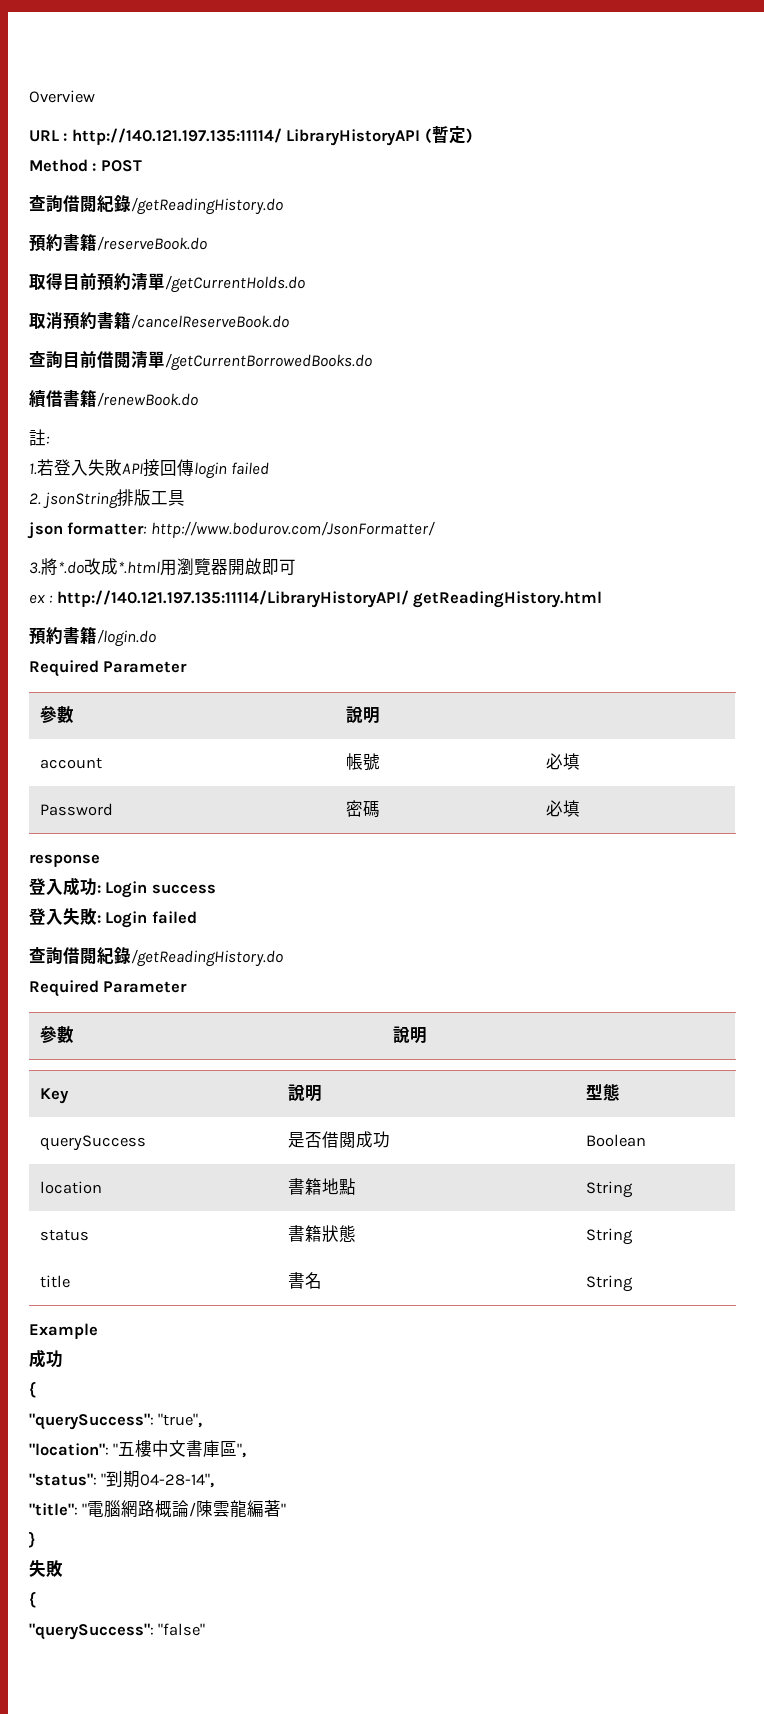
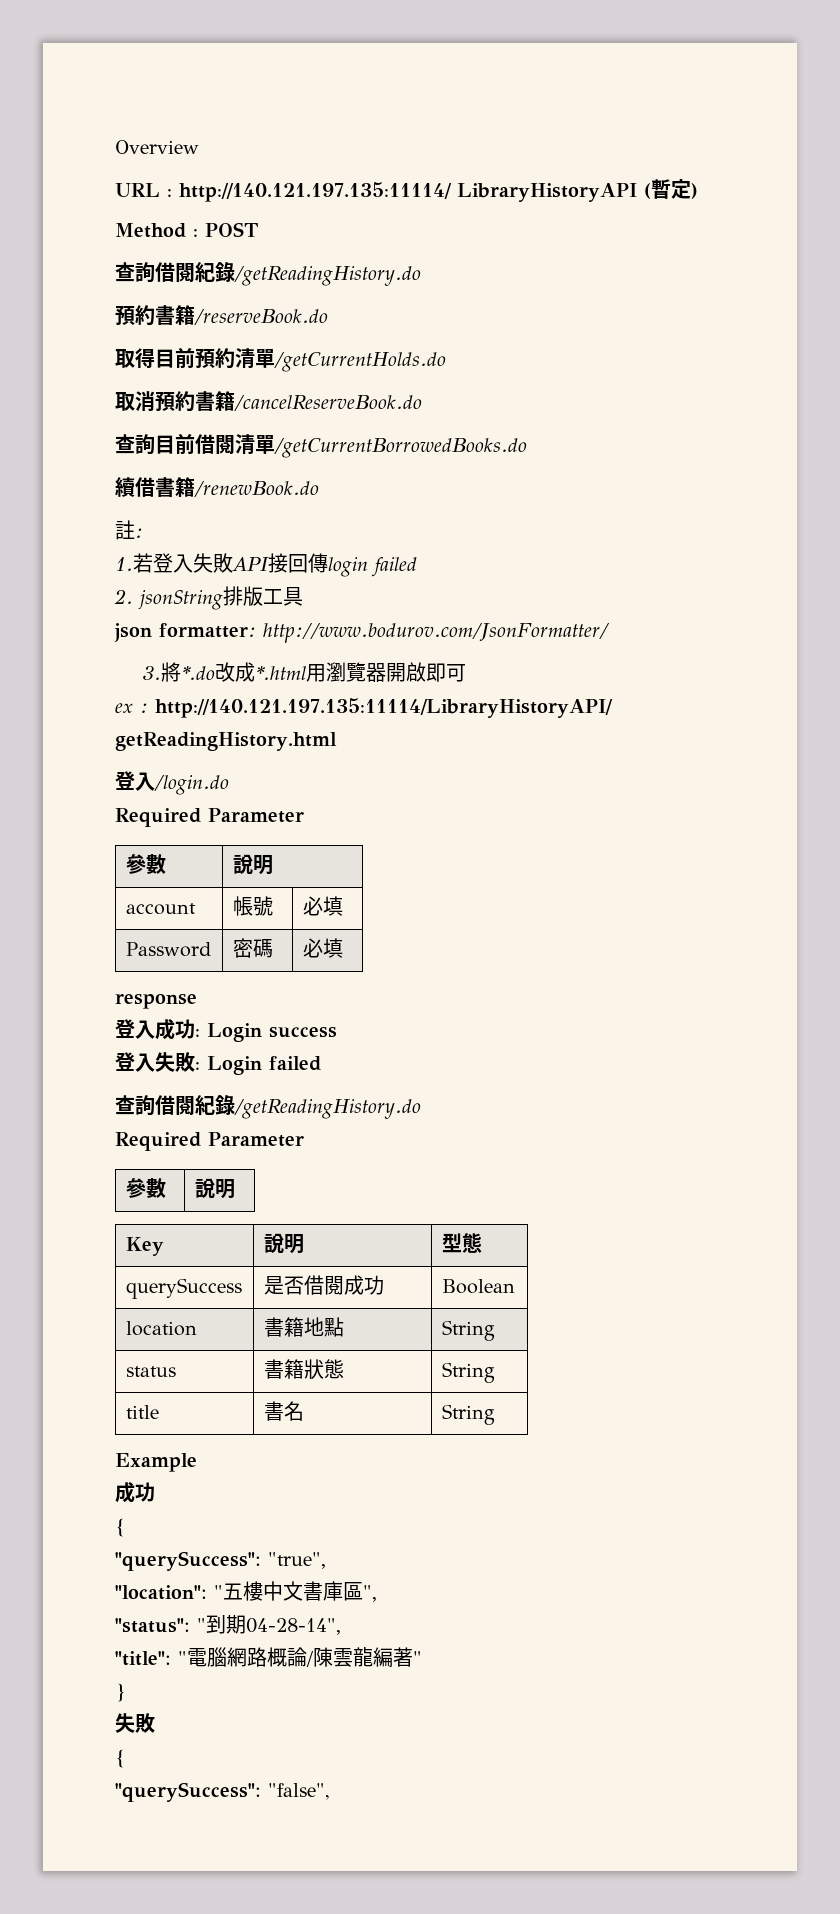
- 預約書籍/login.do
+ 登入/login.do
- "querySuccess": "false"
+ "querySuccess": "false",

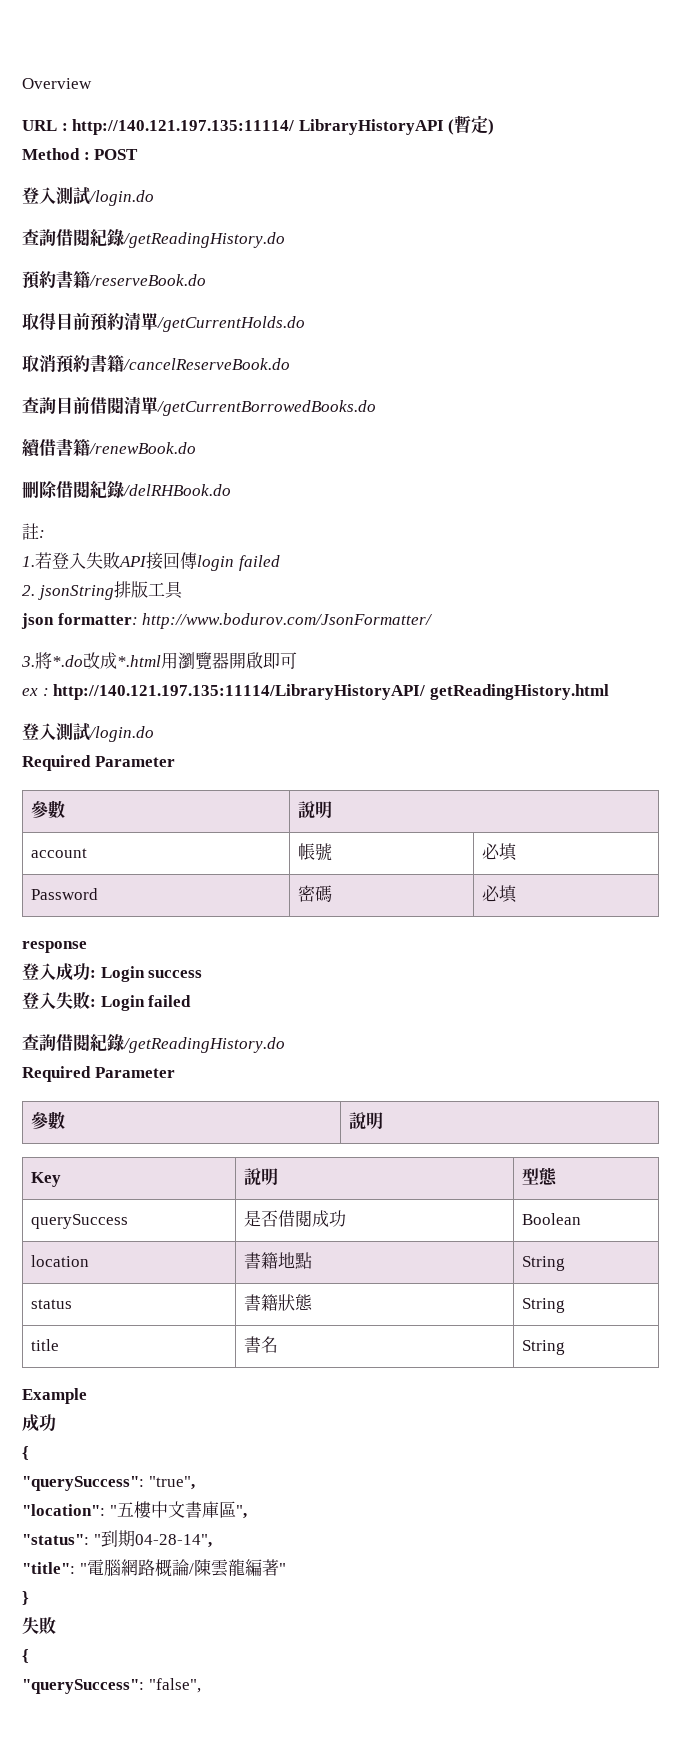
  Method : POST
+ 登入測試/login.do
+ 刪除借閱紀錄/delRHBook.do
  ex : http://140.121.197.135:11114/LibraryHistoryAPI/ getReadingHistory.html
- 登入/login.do
+ 登入測試/login.do

